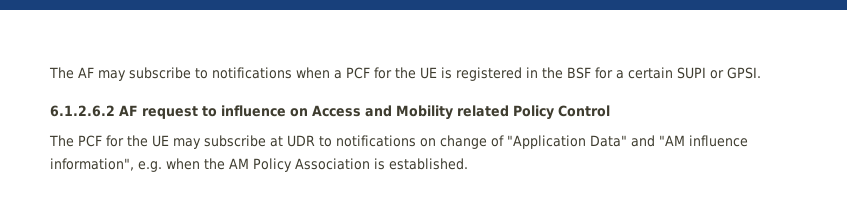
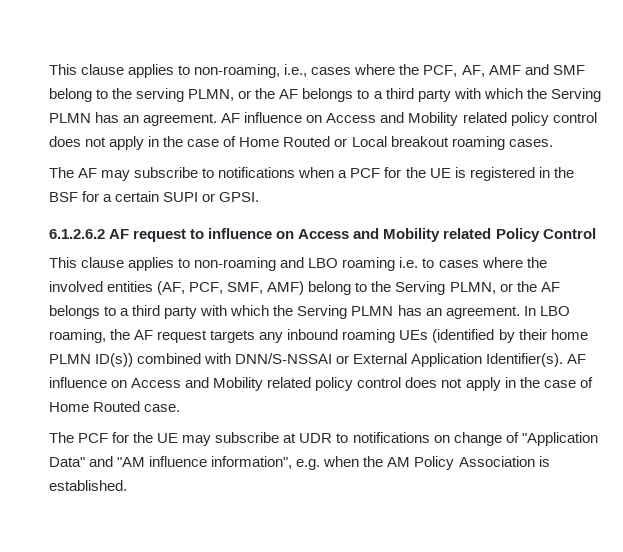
+ This clause applies to non-roaming, i.e., cases where the PCF, AF, AMF and SMF belong to the serving PLMN, or the AF belongs to a third party with which the Serving PLMN has an agreement. AF influence on Access and Mobility related policy control does not apply in the case of Home Routed or Local breakout roaming cases.
+ This clause applies to non-roaming and LBO roaming i.e. to cases where the involved entities (AF, PCF, SMF, AMF) belong to the Serving PLMN, or the AF belongs to a third party with which the Serving PLMN has an agreement. In LBO roaming, the AF request targets any inbound roaming UEs (identified by their home PLMN ID(s)) combined with DNN/S-NSSAI or External Application Identifier(s). AF influence on Access and Mobility related policy control does not apply in the case of Home Routed case.

